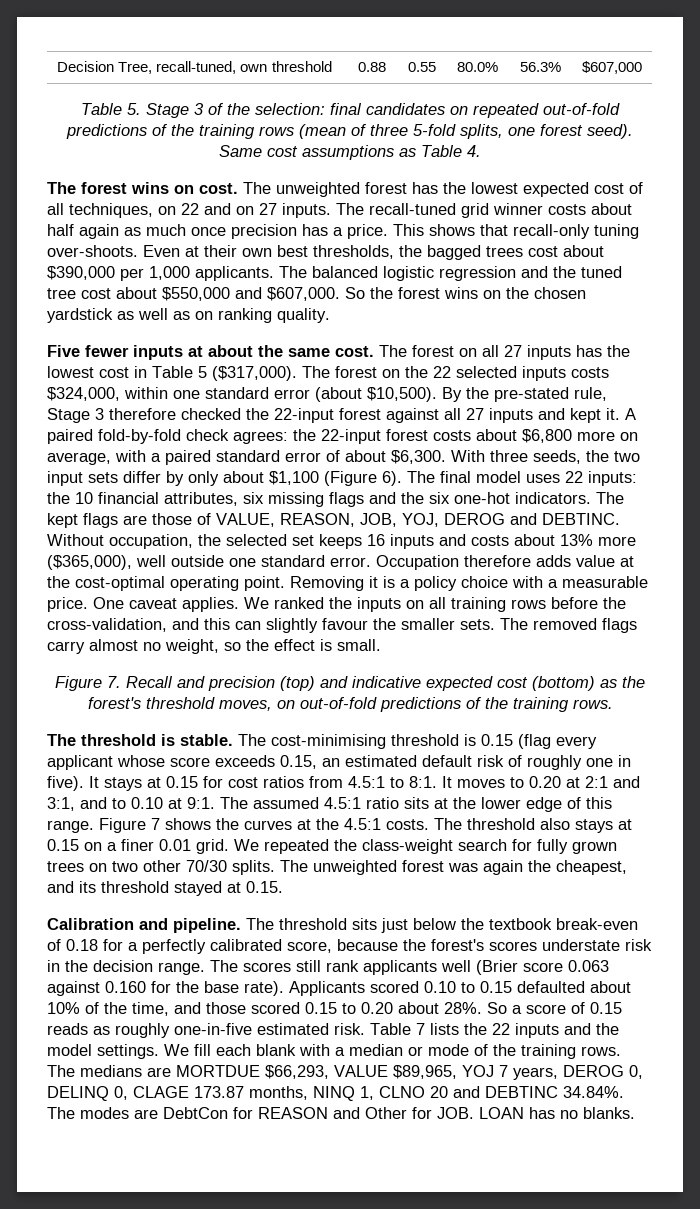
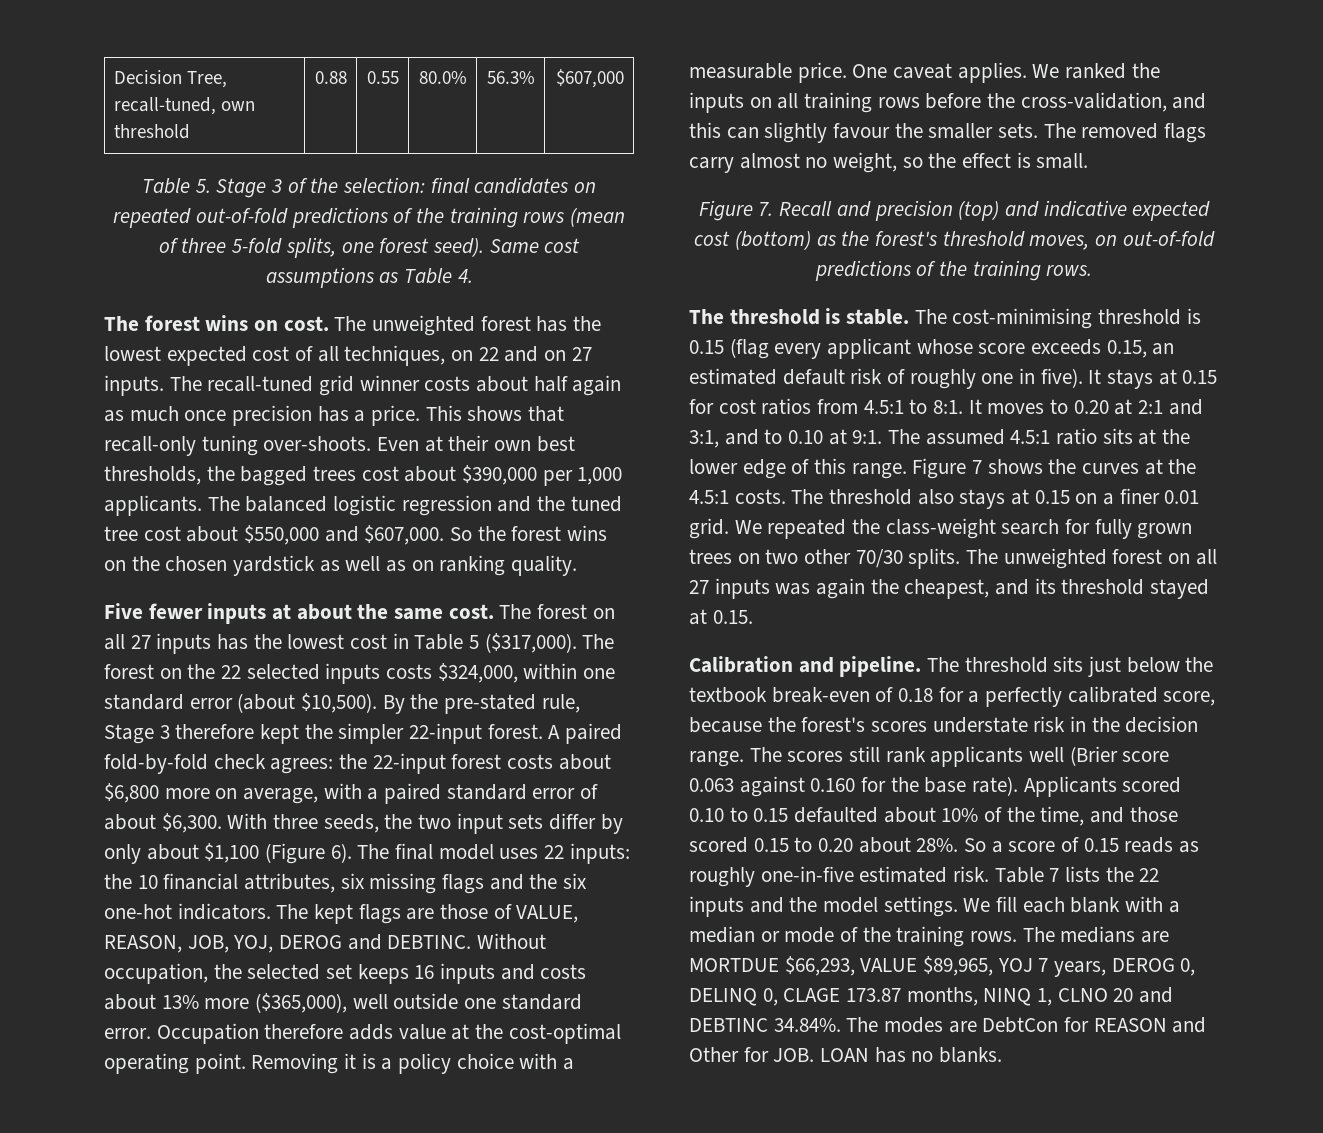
- By the pre-stated rule, Stage 3 therefore checked the 22-input forest against all 27 inputs and kept it.
+ By the pre-stated rule, Stage 3 therefore kept the simpler 22-input forest.
- The unweighted forest was again the cheapest, and its threshold stayed at 0.15.
+ The unweighted forest on all 27 inputs was again the cheapest, and its threshold stayed at 0.15.

